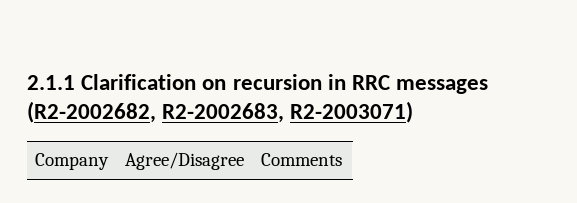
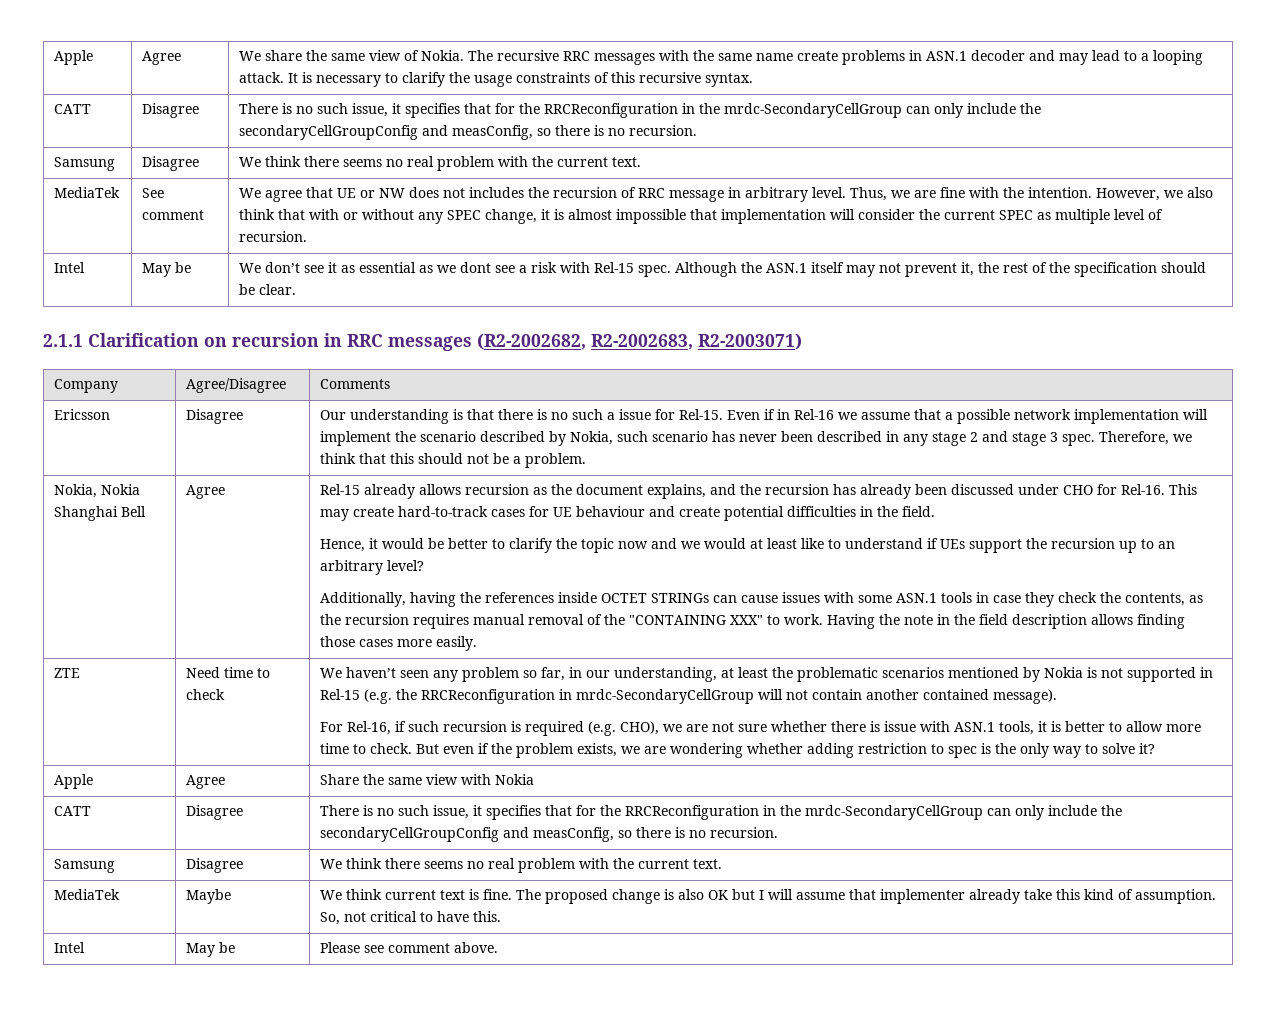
+ Apple | Agree | We share the same view of Nokia. The recursive RRC messages with the same name create problems in ASN.1 decoder and may lead to a looping attack. It is necessary to clarify the usage constraints of this recursive syntax.
+ CATT | Disagree | There is no such issue, it specifies that for the RRCReconfiguration in the mrdc-SecondaryCellGroup can only include the secondaryCellGroupConfig and measConfig, so there is no recursion.
+ Samsung | Disagree | We think there seems no real problem with the current text.
+ MediaTek | See comment | We agree that UE or NW does not includes the recursion of RRC message in arbitrary level. Thus, we are fine with the intention. However, we also think that with or without any SPEC change, it is almost impossible that implementation will consider the current SPEC as multiple level of recursion.
+ Intel | May be | We don’t see it as essential as we dont see a risk with Rel-15 spec. Although the ASN.1 itself may not prevent it, the rest of the specification should be clear.
+ Ericsson | Disagree | Our understanding is that there is no such a issue for Rel-15. Even if in Rel-16 we assume that a possible network implementation will implement the scenario described by Nokia, such scenario has never been described in any stage 2 and stage 3 spec. Therefore, we think that this should not be a problem.
+ Nokia, Nokia Shanghai Bell | Agree | Rel-15 already allows recursion as the document explains, and the recursion has already been discussed under CHO for Rel-16. This may create hard-to-track cases for UE behaviour and create potential difficulties in the field.
+ Hence, it would be better to clarify the topic now and we would at least like to understand if UEs support the recursion up to an arbitrary level?
+ Additionally, having the references inside OCTET STRINGs can cause issues with some ASN.1 tools in case they check the contents, as the recursion requires manual removal of the "CONTAINING XXX" to work. Having the note in the field description allows finding those cases more easily.
+ ZTE | Need time to check | We haven’t seen any problem so far, in our understanding, at least the problematic scenarios mentioned by Nokia is not supported in Rel-15 (e.g. the RRCReconfiguration in mrdc-SecondaryCellGroup will not contain another contained message).
+ For Rel-16, if such recursion is required (e.g. CHO), we are not sure whether there is issue with ASN.1 tools, it is better to allow more time to check. But even if the problem exists, we are wondering whether adding restriction to spec is the only way to solve it?
+ Apple | Agree | Share the same view with Nokia
+ CATT | Disagree | There is no such issue, it specifies that for the RRCReconfiguration in the mrdc-SecondaryCellGroup can only include the secondaryCellGroupConfig and measConfig, so there is no recursion.
+ Samsung | Disagree | We think there seems no real problem with the current text.
+ MediaTek | Maybe | We think current text is fine. The proposed change is also OK but I will assume that implementer already take this kind of assumption. So, not critical to have this.
+ Intel | May be | Please see comment above.

